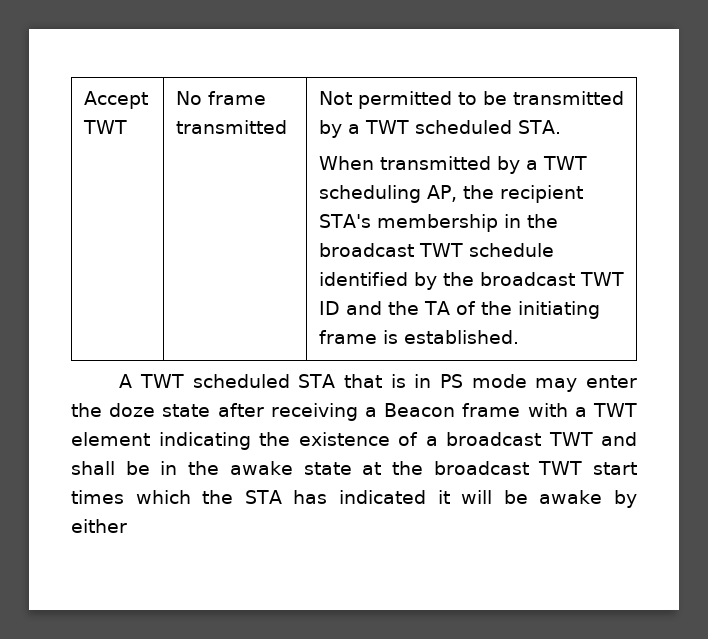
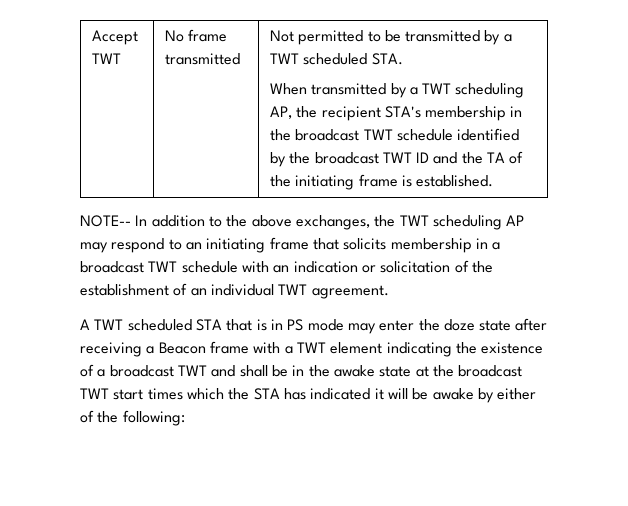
+ NOTE-- In addition to the above exchanges, the TWT scheduling AP may respond to an initiating frame that solicits membership in a broadcast TWT schedule with an indication or solicitation of the establishment of an individual TWT agreement.
- A TWT scheduled STA that is in PS mode may enter the doze state after receiving a Beacon frame with a TWT element indicating the existence of a broadcast TWT and shall be in the awake state at the broadcast TWT start times which the STA has indicated it will be awake by either
+ A TWT scheduled STA that is in PS mode may enter the doze state after receiving a Beacon frame with a TWT element indicating the existence of a broadcast TWT and shall be in the awake state at the broadcast TWT start times which the STA has indicated it will be awake by either of the following:

